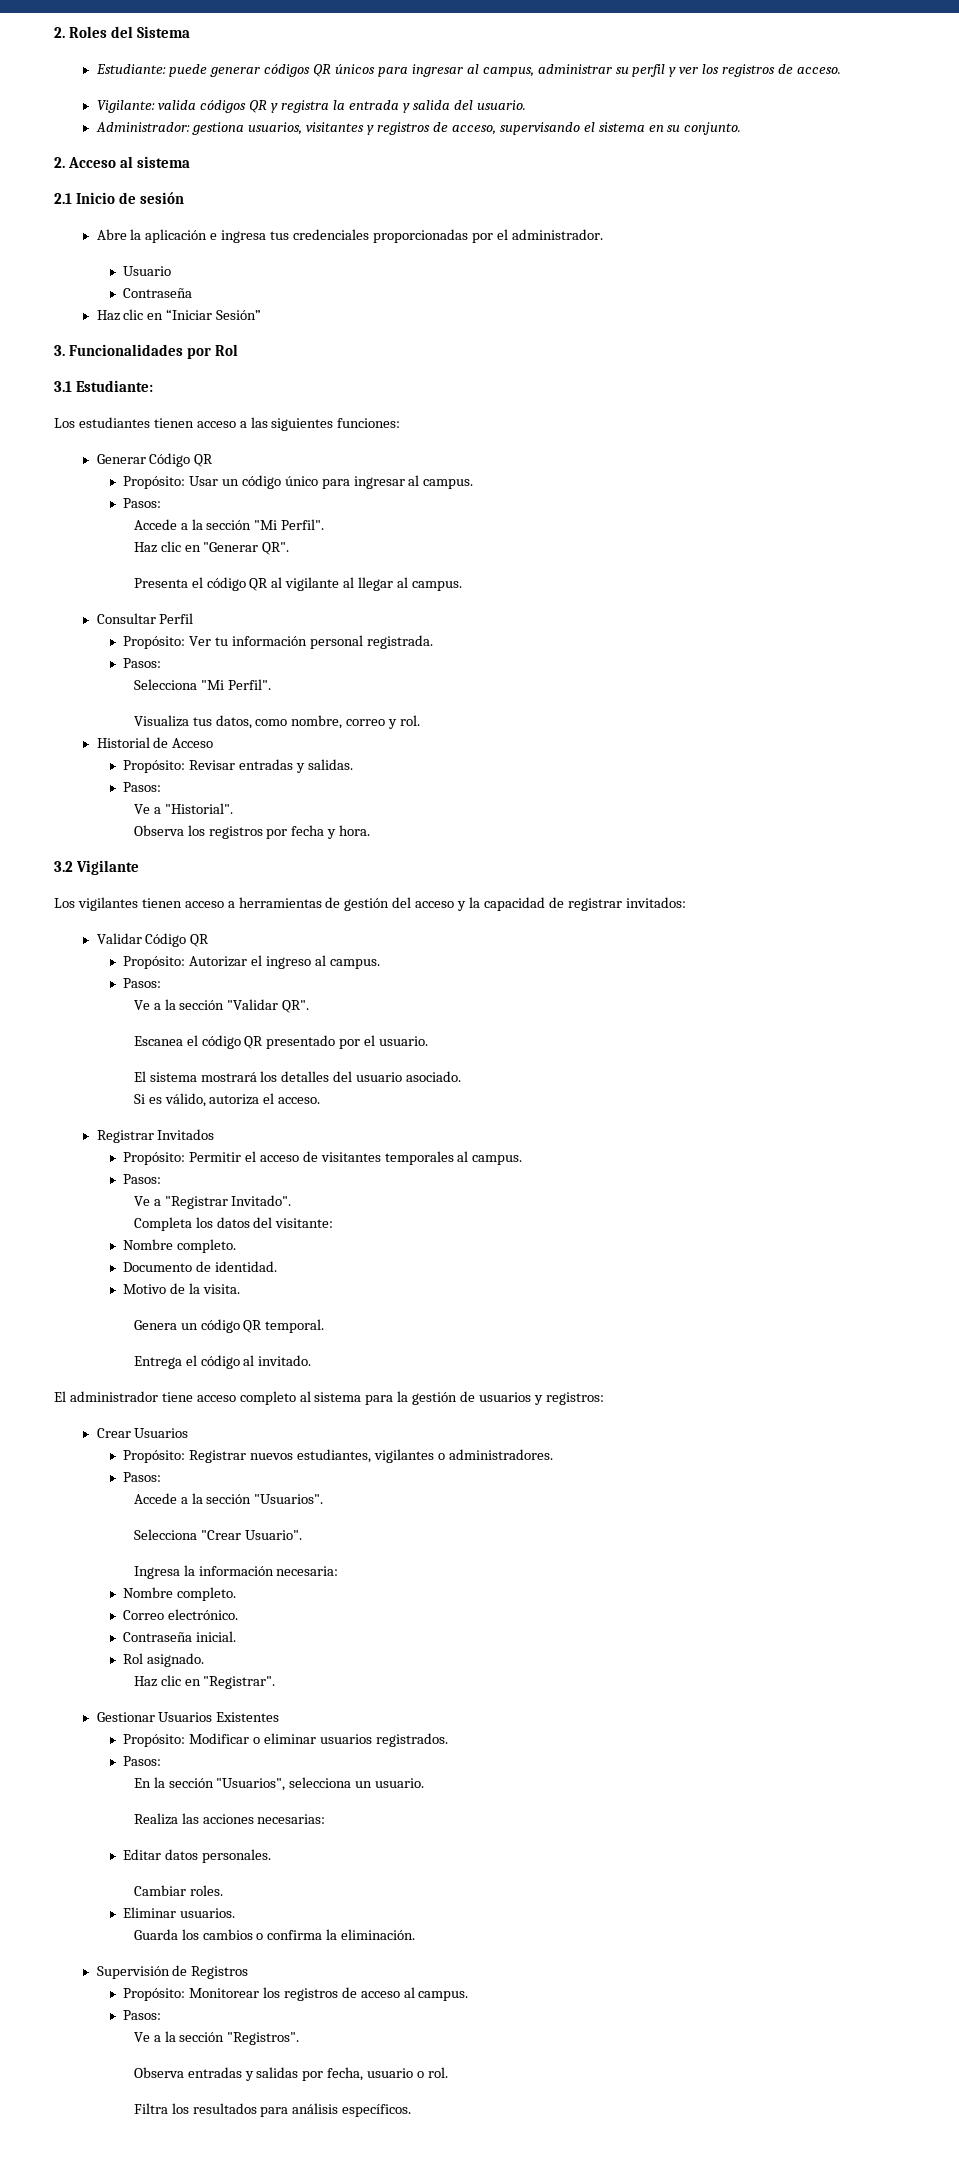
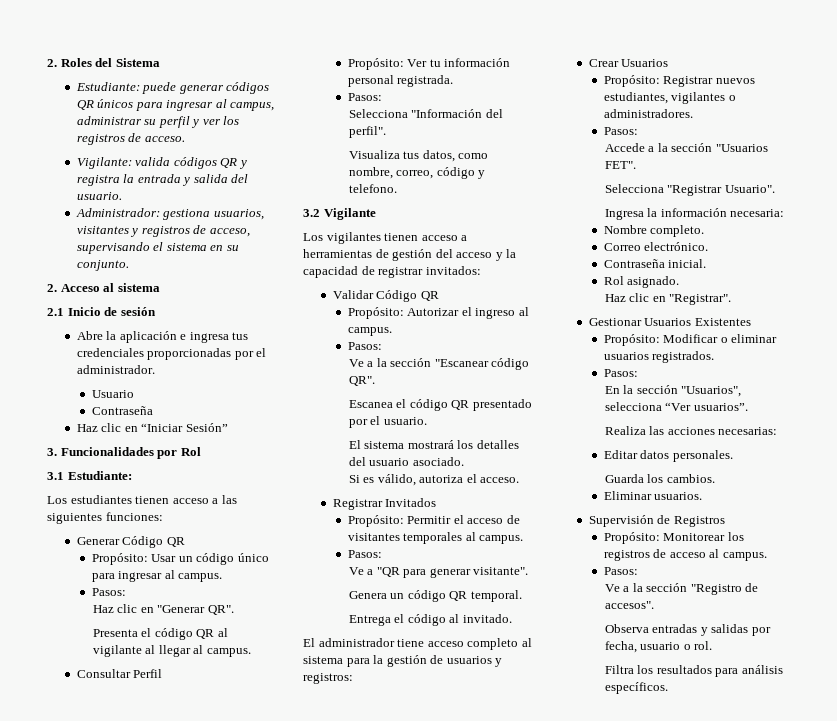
- Accede a la sección "Mi Perfil".
- Selecciona "Mi Perfil".
+ Selecciona "Información del perfil".
- Visualiza tus datos, como nombre, correo y rol.
- Historial de Acceso
- Propósito: Revisar entradas y salidas.
- Pasos:
- Ve a "Historial".
- Observa los registros por fecha y hora.
+ Visualiza tus datos, como nombre, correo, código y telefono.
- Ve a la sección "Validar QR".
+ Ve a la sección "Escanear código QR".
- Ve a "Registrar Invitado".
- Completa los datos del visitante:
- Nombre completo.
- Documento de identidad.
- Motivo de la visita.
+ Ve a "QR para generar visitante".
- Accede a la sección "Usuarios".
- Selecciona "Crear Usuario".
+ Accede a la sección "Usuarios FET".
+ Selecciona "Registrar Usuario".
- En la sección "Usuarios", selecciona un usuario.
+ En la sección "Usuarios", selecciona “Ver usuarios”.
- Cambiar roles.
+ Guarda los cambios.
- Guarda los cambios o confirma la eliminación.
- Ve a la sección "Registros".
+ Ve a la sección "Registro de accesos".

